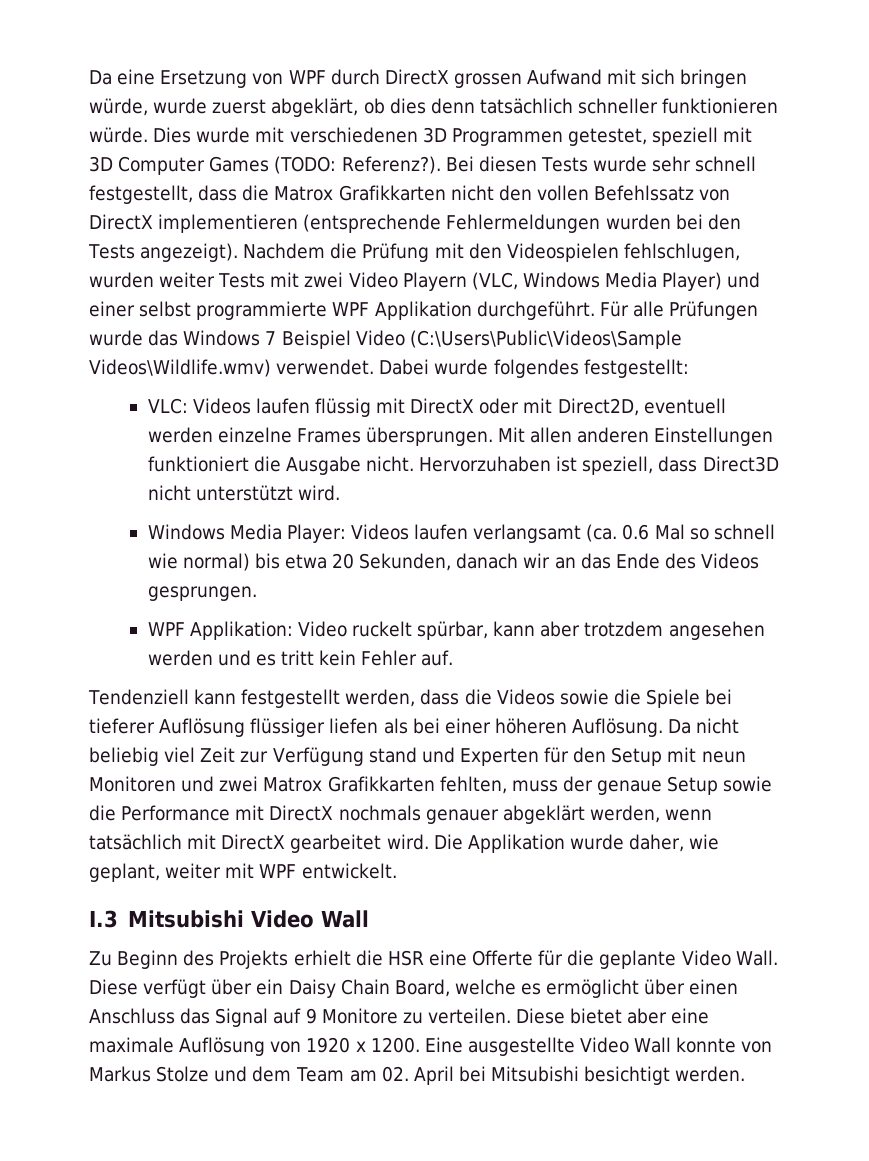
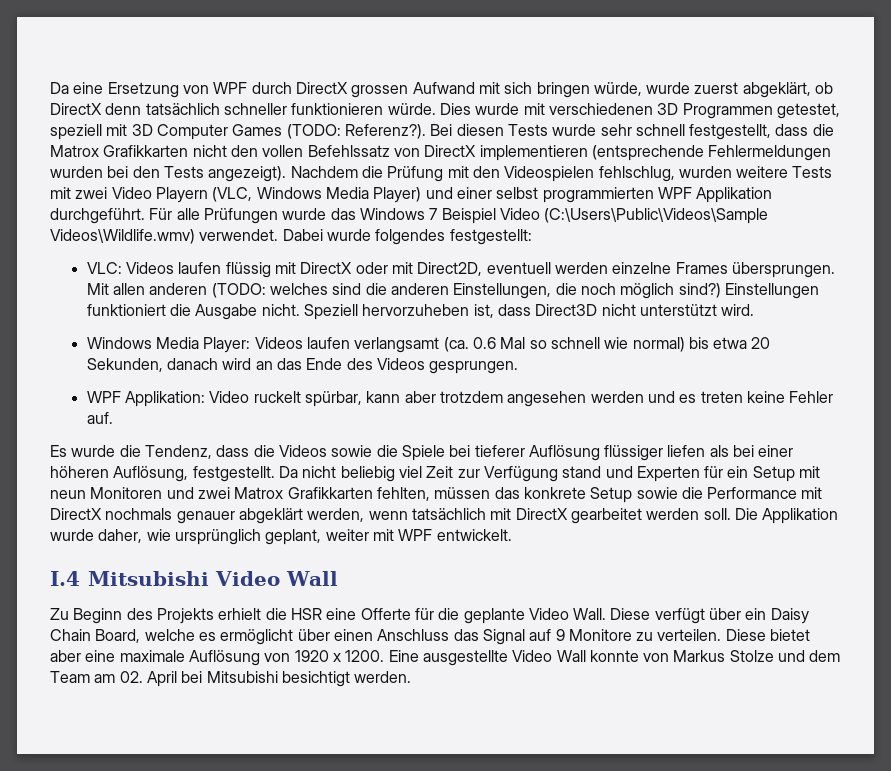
- Da eine Ersetzung von WPF durch DirectX grossen Aufwand mit sich bringen würde, wurde zuerst abgeklärt, ob dies denn tatsächlich schneller funktionieren würde.
+ Da eine Ersetzung von WPF durch DirectX grossen Aufwand mit sich bringen würde, wurde zuerst abgeklärt, ob DirectX denn tatsächlich schneller funktionieren würde.
- Nachdem die Prüfung mit den Videospielen fehlschlugen, wurden weiter Tests mit zwei Video Playern (VLC, Windows Media Player) und einer selbst programmierte WPF Applikation durchgeführt.
+ Nachdem die Prüfung mit den Videospielen fehlschlug, wurden weitere Tests mit zwei Video Playern (VLC, Windows Media Player) und einer selbst programmierten WPF Applikation durchgeführt.
- Mit allen anderen Einstellungen funktioniert die Ausgabe nicht.
+ Mit allen anderen (TODO: welches sind die anderen Einstellungen, die noch möglich sind?) Einstellungen funktioniert die Ausgabe nicht.
- Hervorzuhaben ist speziell, dass Direct3D nicht unterstützt wird.
+ Speziell hervorzuheben ist, dass Direct3D nicht unterstützt wird.
- Windows Media Player: Videos laufen verlangsamt (ca. 0.6 Mal so schnell wie normal) bis etwa 20 Sekunden, danach wir an das Ende des Videos gesprungen.
+ Windows Media Player: Videos laufen verlangsamt (ca. 0.6 Mal so schnell wie normal) bis etwa 20 Sekunden, danach wird an das Ende des Videos gesprungen.
- WPF Applikation: Video ruckelt spürbar, kann aber trotzdem angesehen werden und es tritt kein Fehler auf.
+ WPF Applikation: Video ruckelt spürbar, kann aber trotzdem angesehen werden und es treten keine Fehler auf.
- Tendenziell kann festgestellt werden, dass die Videos sowie die Spiele bei tieferer Auflösung flüssiger liefen als bei einer höheren Auflösung.
+ Es wurde die Tendenz, dass die Videos sowie die Spiele bei tieferer Auflösung flüssiger liefen als bei einer höheren Auflösung, festgestellt.
- Da nicht beliebig viel Zeit zur Verfügung stand und Experten für den Setup mit neun Monitoren und zwei Matrox Grafikkarten fehlten, muss der genaue Setup sowie die Performance mit DirectX nochmals genauer abgeklärt werden, wenn tatsächlich mit DirectX gearbeitet wird.
+ Da nicht beliebig viel Zeit zur Verfügung stand und Experten für ein Setup mit neun Monitoren und zwei Matrox Grafikkarten fehlten, müssen das konkrete Setup sowie die Performance mit DirectX nochmals genauer abgeklärt werden, wenn tatsächlich mit DirectX gearbeitet werden soll.
- Die Applikation wurde daher, wie geplant, weiter mit WPF entwickelt.
+ Die Applikation wurde daher, wie ursprünglich geplant, weiter mit WPF entwickelt.
- I.3 Mitsubishi Video Wall
+ I.4 Mitsubishi Video Wall

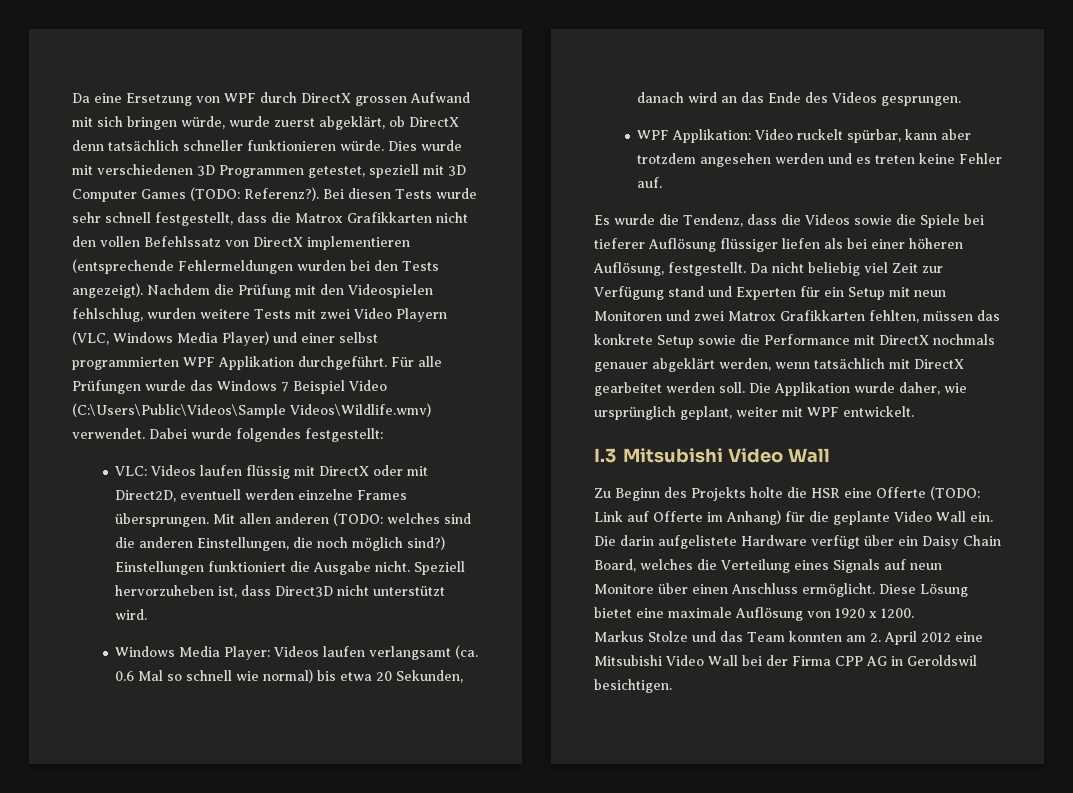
- I.4 Mitsubishi Video Wall
+ I.3 Mitsubishi Video Wall
- Zu Beginn des Projekts erhielt die HSR eine Offerte für die geplante Video Wall. Diese verfügt über ein Daisy Chain Board, welche es ermöglicht über einen Anschluss das Signal auf 9 Monitore zu verteilen. Diese bietet aber eine maximale Auflösung von 1920 x 1200. Eine ausgestellte Video Wall konnte von Markus Stolze und dem Team am 02. April bei Mitsubishi besichtigt werden.
+ Zu Beginn des Projekts holte die HSR eine Offerte (TODO: Link auf Offerte im Anhang) für die geplante Video Wall ein. Die darin aufgelistete Hardware verfügt über ein Daisy Chain Board, welches die Verteilung eines Signals auf neun Monitore über einen Anschluss ermöglicht. Diese Lösung bietet eine maximale Auflösung von 1920 x 1200.
+ Markus Stolze und das Team konnten am 2. April 2012 eine Mitsubishi Video Wall bei der Firma CPP AG in Geroldswil besichtigen.

